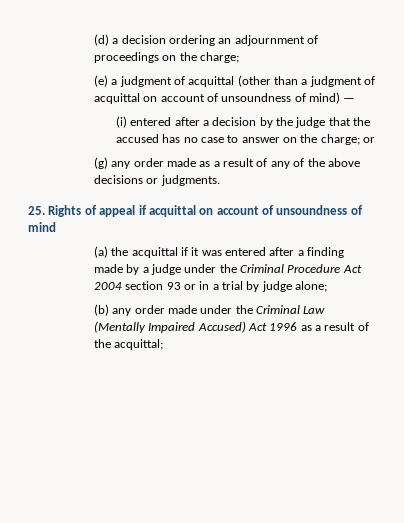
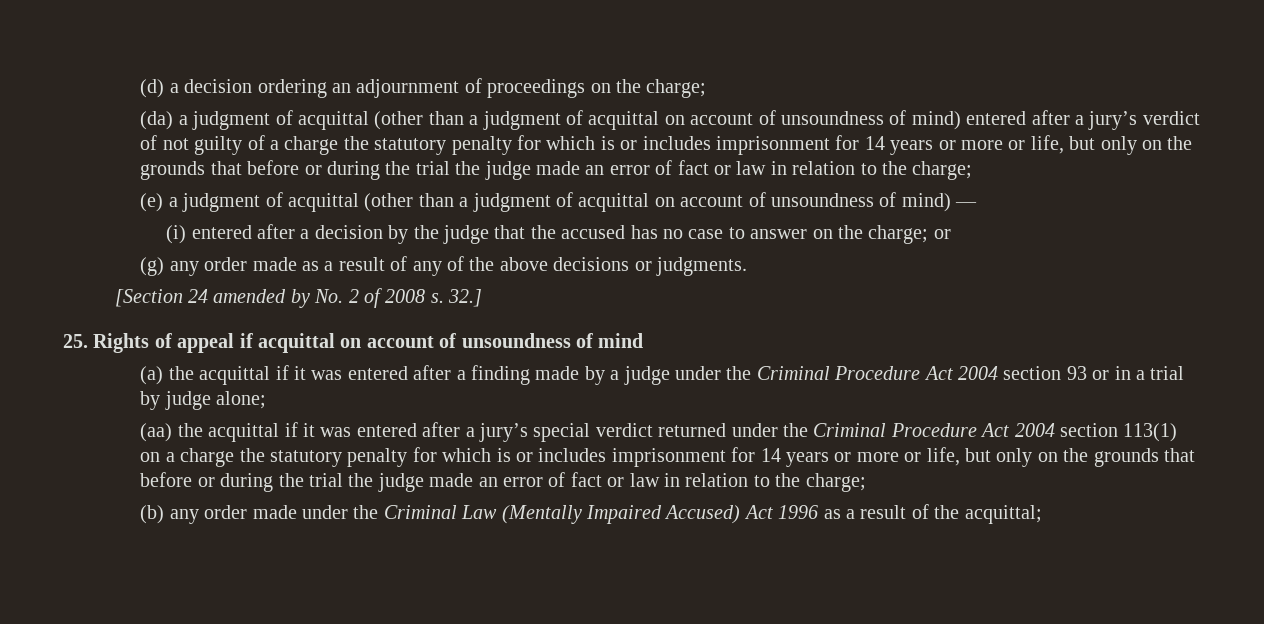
+ (da) a judgment of acquittal (other than a judgment of acquittal on account of unsoundness of mind) entered after a jury’s verdict of not guilty of a charge the statutory penalty for which is or includes imprisonment for 14 years or more or life, but only on the grounds that before or during the trial the judge made an error of fact or law in relation to the charge;
+ [Section 24 amended by No. 2 of 2008 s. 32.]
+ (aa) the acquittal if it was entered after a jury’s special verdict returned under the Criminal Procedure Act 2004 section 113(1) on a charge the statutory penalty for which is or includes imprisonment for 14 years or more or life, but only on the grounds that before or during the trial the judge made an error of fact or law in relation to the charge;

